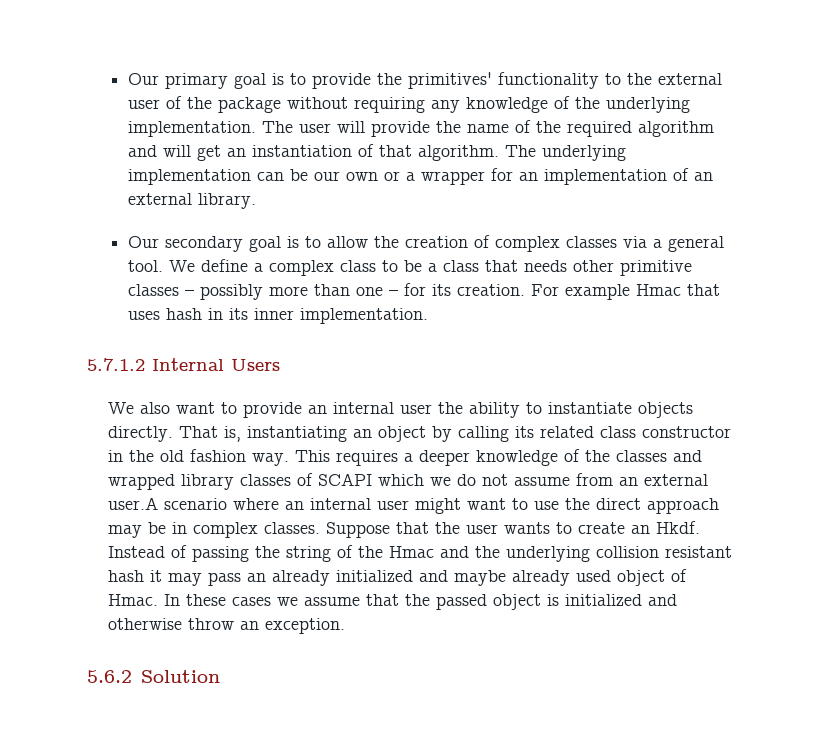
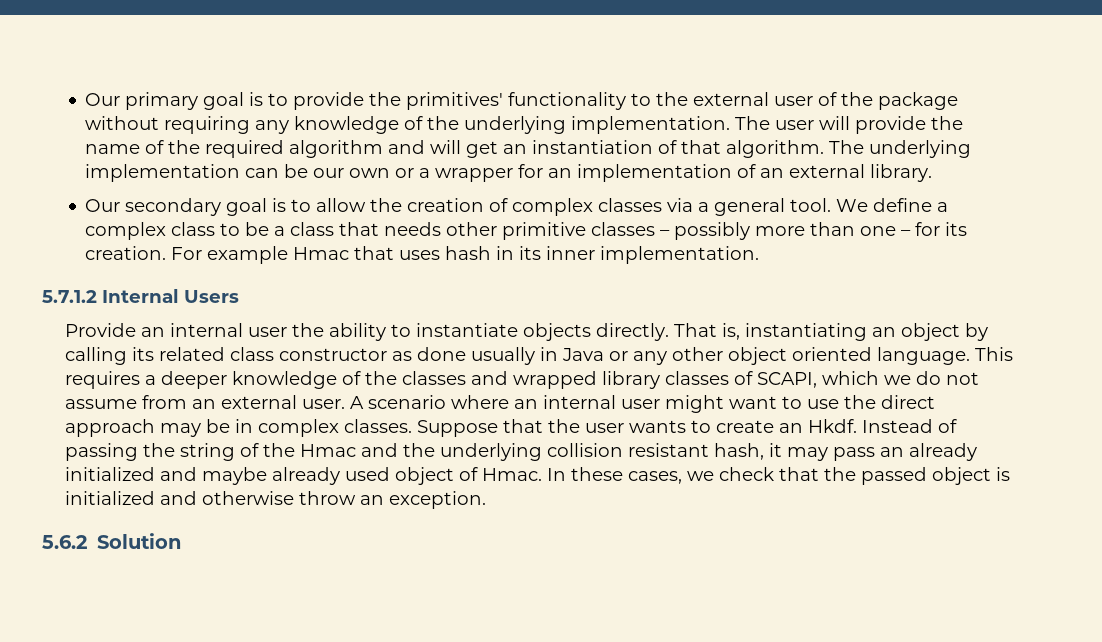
- We also want to provide an internal user the ability to instantiate objects directly.
+ Provide an internal user the ability to instantiate objects directly.
- That is, instantiating an object by calling its related class constructor in the old fashion way.
+ That is, instantiating an object by calling its related class constructor as done usually in Java or any other object oriented language.
- This requires a deeper knowledge of the classes and wrapped library classes of SCAPI which we do not assume from an external user.A scenario where an internal user might want to use the direct approach may be in complex classes.
+ This requires a deeper knowledge of the classes and wrapped library classes of SCAPI, which we do not assume from an external user. A scenario where an internal user might want to use the direct approach may be in complex classes.
- Instead of passing the string of the Hmac and the underlying collision resistant hash it may pass an already initialized and maybe already used object of Hmac.
+ Instead of passing the string of the Hmac and the underlying collision resistant hash, it may pass an already initialized and maybe already used object of Hmac.
- In these cases we assume that the passed object is initialized and otherwise throw an exception.
+ In these cases, we check that the passed object is initialized and otherwise throw an exception.

